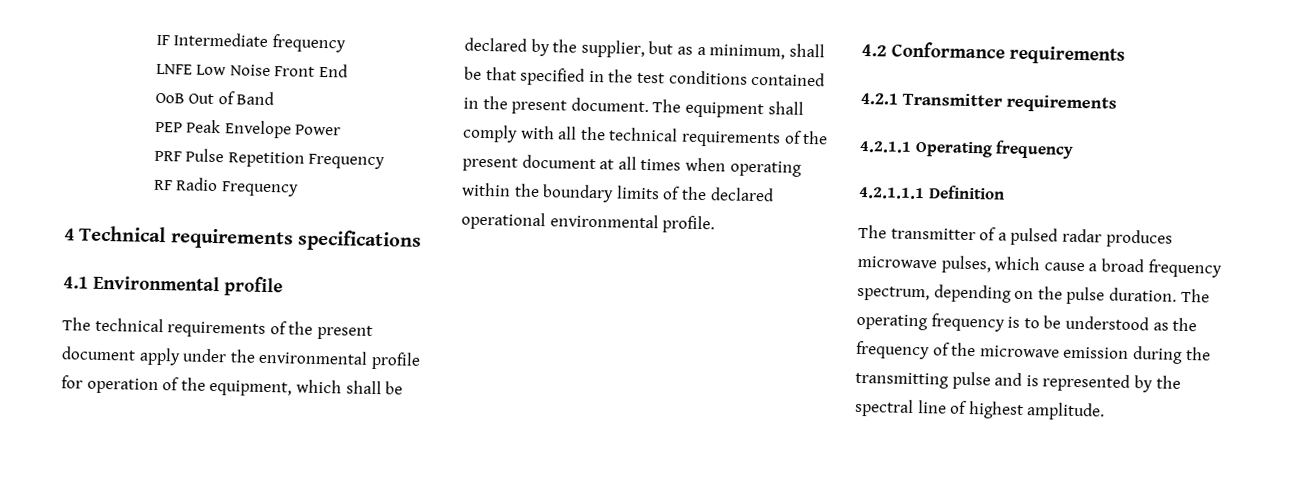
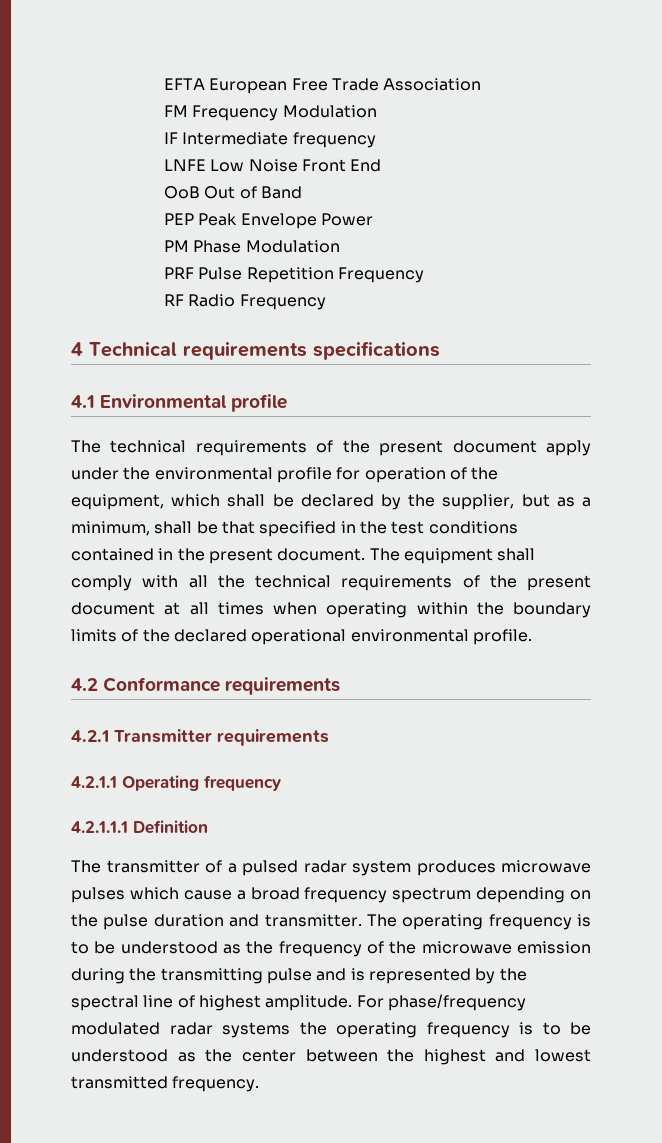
+ EFTA European Free Trade Association
+ FM Frequency Modulation
+ PM Phase Modulation
- The transmitter of a pulsed radar produces microwave pulses, which cause a broad frequency spectrum, depending on the pulse duration.
+ The transmitter of a pulsed radar system produces microwave pulses which cause a broad frequency spectrum depending on the pulse duration and transmitter.
+ For phase/frequency modulated radar systems the operating frequency is to be understood as the center between the highest and lowest transmitted frequency.

